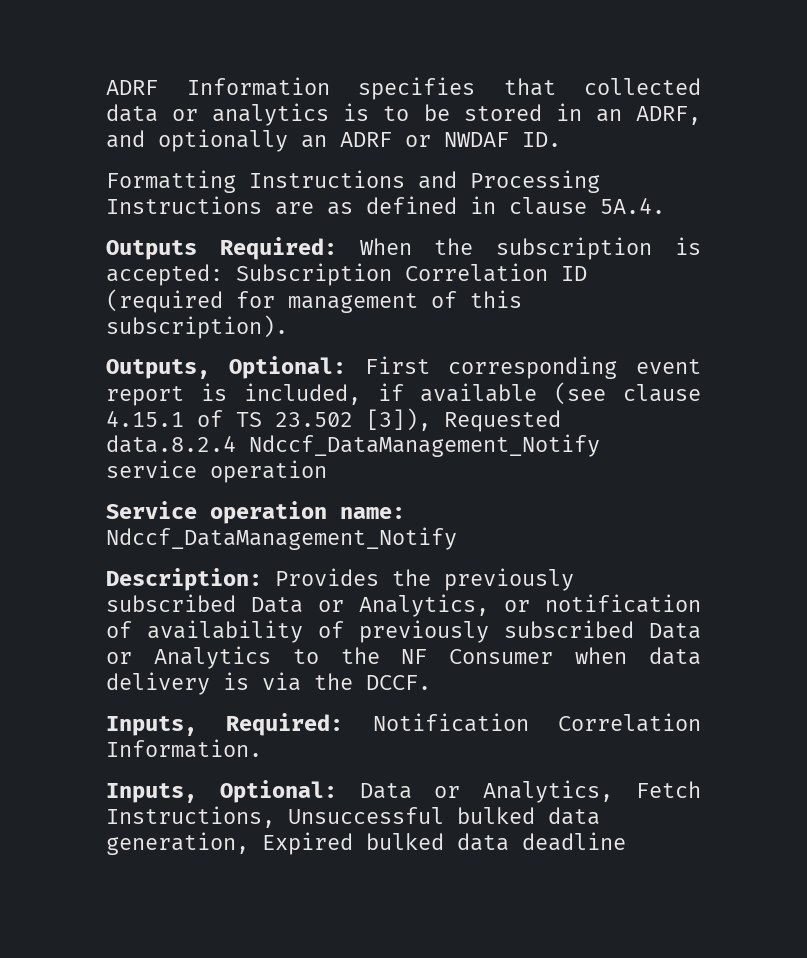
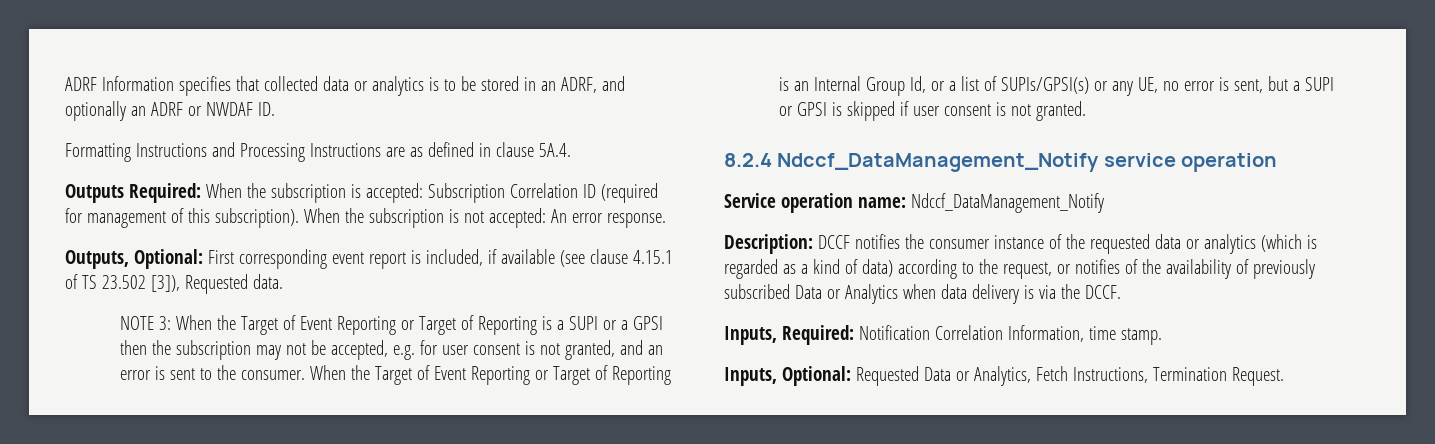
+ When the subscription is not accepted: An error response.
- Outputs, Optional: First corresponding event report is included, if available (see clause 4.15.1 of TS 23.502 [3]), Requested data.8.2.4 Ndccf_DataManagement_Notify service operation
+ Outputs, Optional: First corresponding event report is included, if available (see clause 4.15.1 of TS 23.502 [3]), Requested data.
+ NOTE 3: When the Target of Event Reporting or Target of Reporting is a SUPI or a GPSI then the subscription may not be accepted, e.g. for user consent is not granted, and an error is sent to the consumer. When the Target of Event Reporting or Target of Reporting is an Internal Group Id, or a list of SUPIs/GPSI(s) or any UE, no error is sent, but a SUPI or GPSI is skipped if user consent is not granted.
+ 8.2.4 Ndccf_DataManagement_Notify service operation
- Description: Provides the previously subscribed Data or Analytics, or notification of availability of previously subscribed Data or Analytics to the NF Consumer when data delivery is via the DCCF.
+ Description: DCCF notifies the consumer instance of the requested data or analytics (which is regarded as a kind of data) according to the request, or notifies of the availability of previously subscribed Data or Analytics when data delivery is via the DCCF.
- Inputs, Required: Notification Correlation Information.
+ Inputs, Required: Notification Correlation Information, time stamp.
- Inputs, Optional: Data or Analytics, Fetch Instructions, Unsuccessful bulked data generation, Expired bulked data deadline
+ Inputs, Optional: Requested Data or Analytics, Fetch Instructions, Termination Request.

